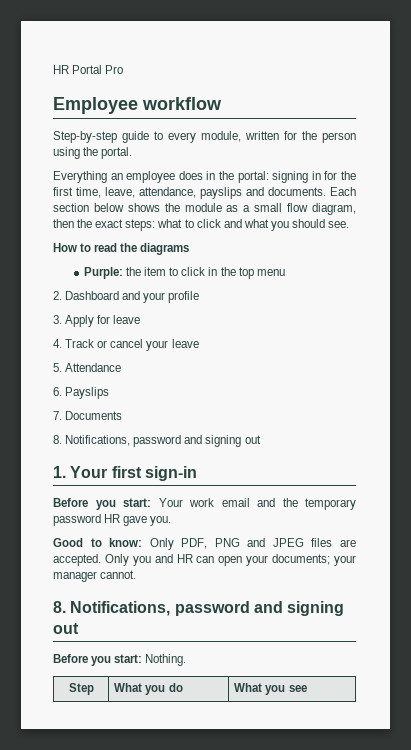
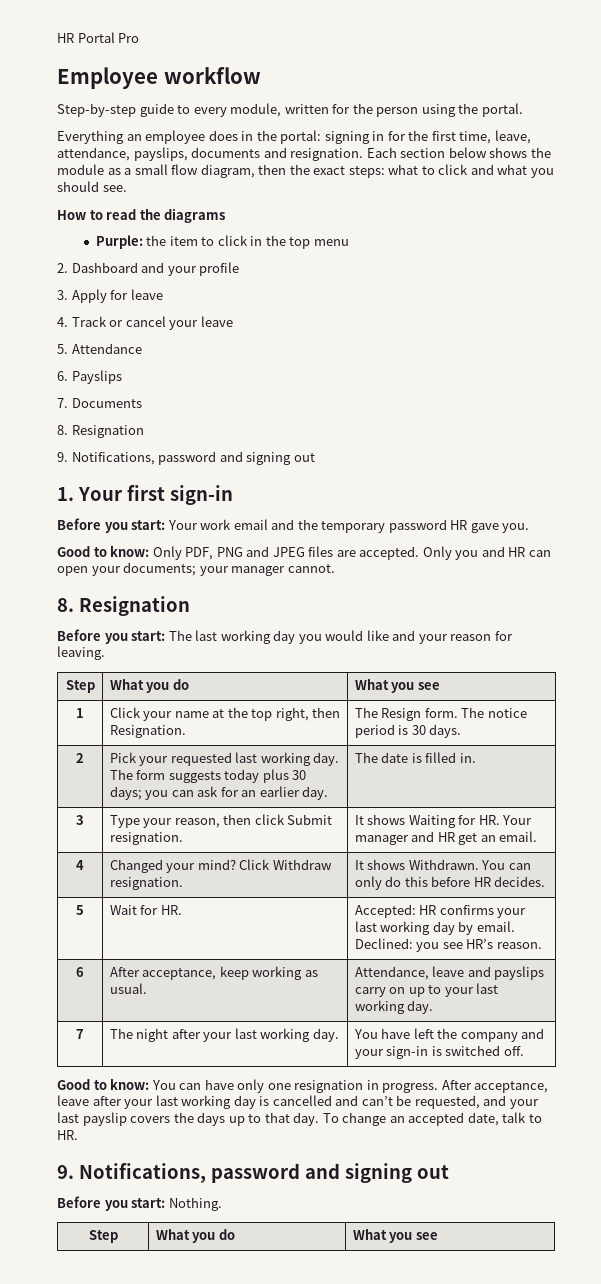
- Everything an employee does in the portal: signing in for the first time, leave, attendance, payslips and documents.
+ Everything an employee does in the portal: signing in for the first time, leave, attendance, payslips, documents and resignation.
  7. Documents
- 8. Notifications, password and signing out
+ 8. Resignation
+ 9. Notifications, password and signing out
  Only you and HR can open your documents; your manager cannot.
- 8. Notifications, password and signing out
+ 8. Resignation
+ Before you start: The last working day you would like and your reason for leaving.
+ Step | What you do | What you see
+ 1 | Click your name at the top right, then Resignation. | The Resign form. The notice period is 30 days.
+ 2 | Pick your requested last working day. The form suggests today plus 30 days; you can ask for an earlier day. | The date is filled in.
+ 3 | Type your reason, then click Submit resignation. | It shows Waiting for HR. Your manager and HR get an email.
+ 4 | Changed your mind? Click Withdraw resignation. | It shows Withdrawn. You can only do this before HR decides.
+ 5 | Wait for HR. | Accepted: HR confirms your last working day by email. Declined: you see HR’s reason.
+ 6 | After acceptance, keep working as usual. | Attendance, leave and payslips carry on up to your last working day.
+ 7 | The night after your last working day. | You have left the company and your sign-in is switched off.
+ Good to know: You can have only one resignation in progress. After acceptance, leave after your last working day is cancelled and can’t be requested, and your last payslip covers the days up to that day. To change an accepted date, talk to HR.
+ 9. Notifications, password and signing out

